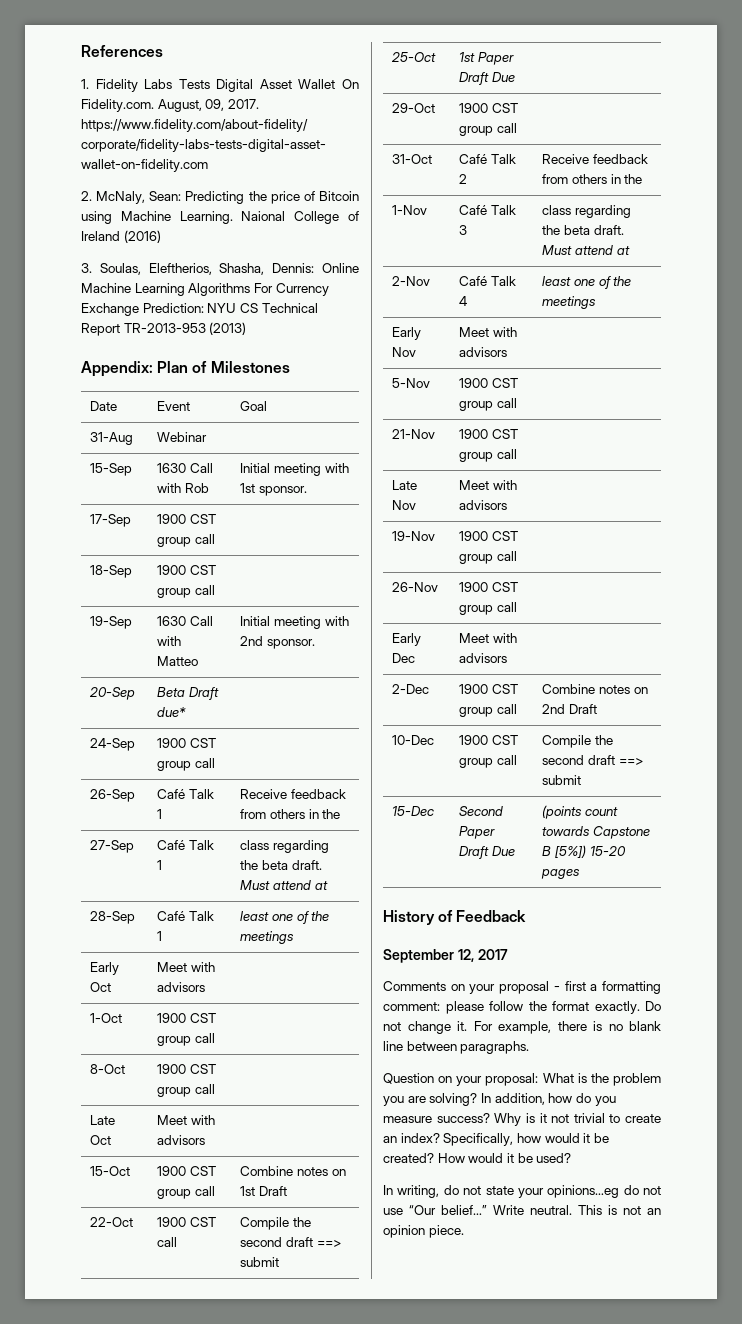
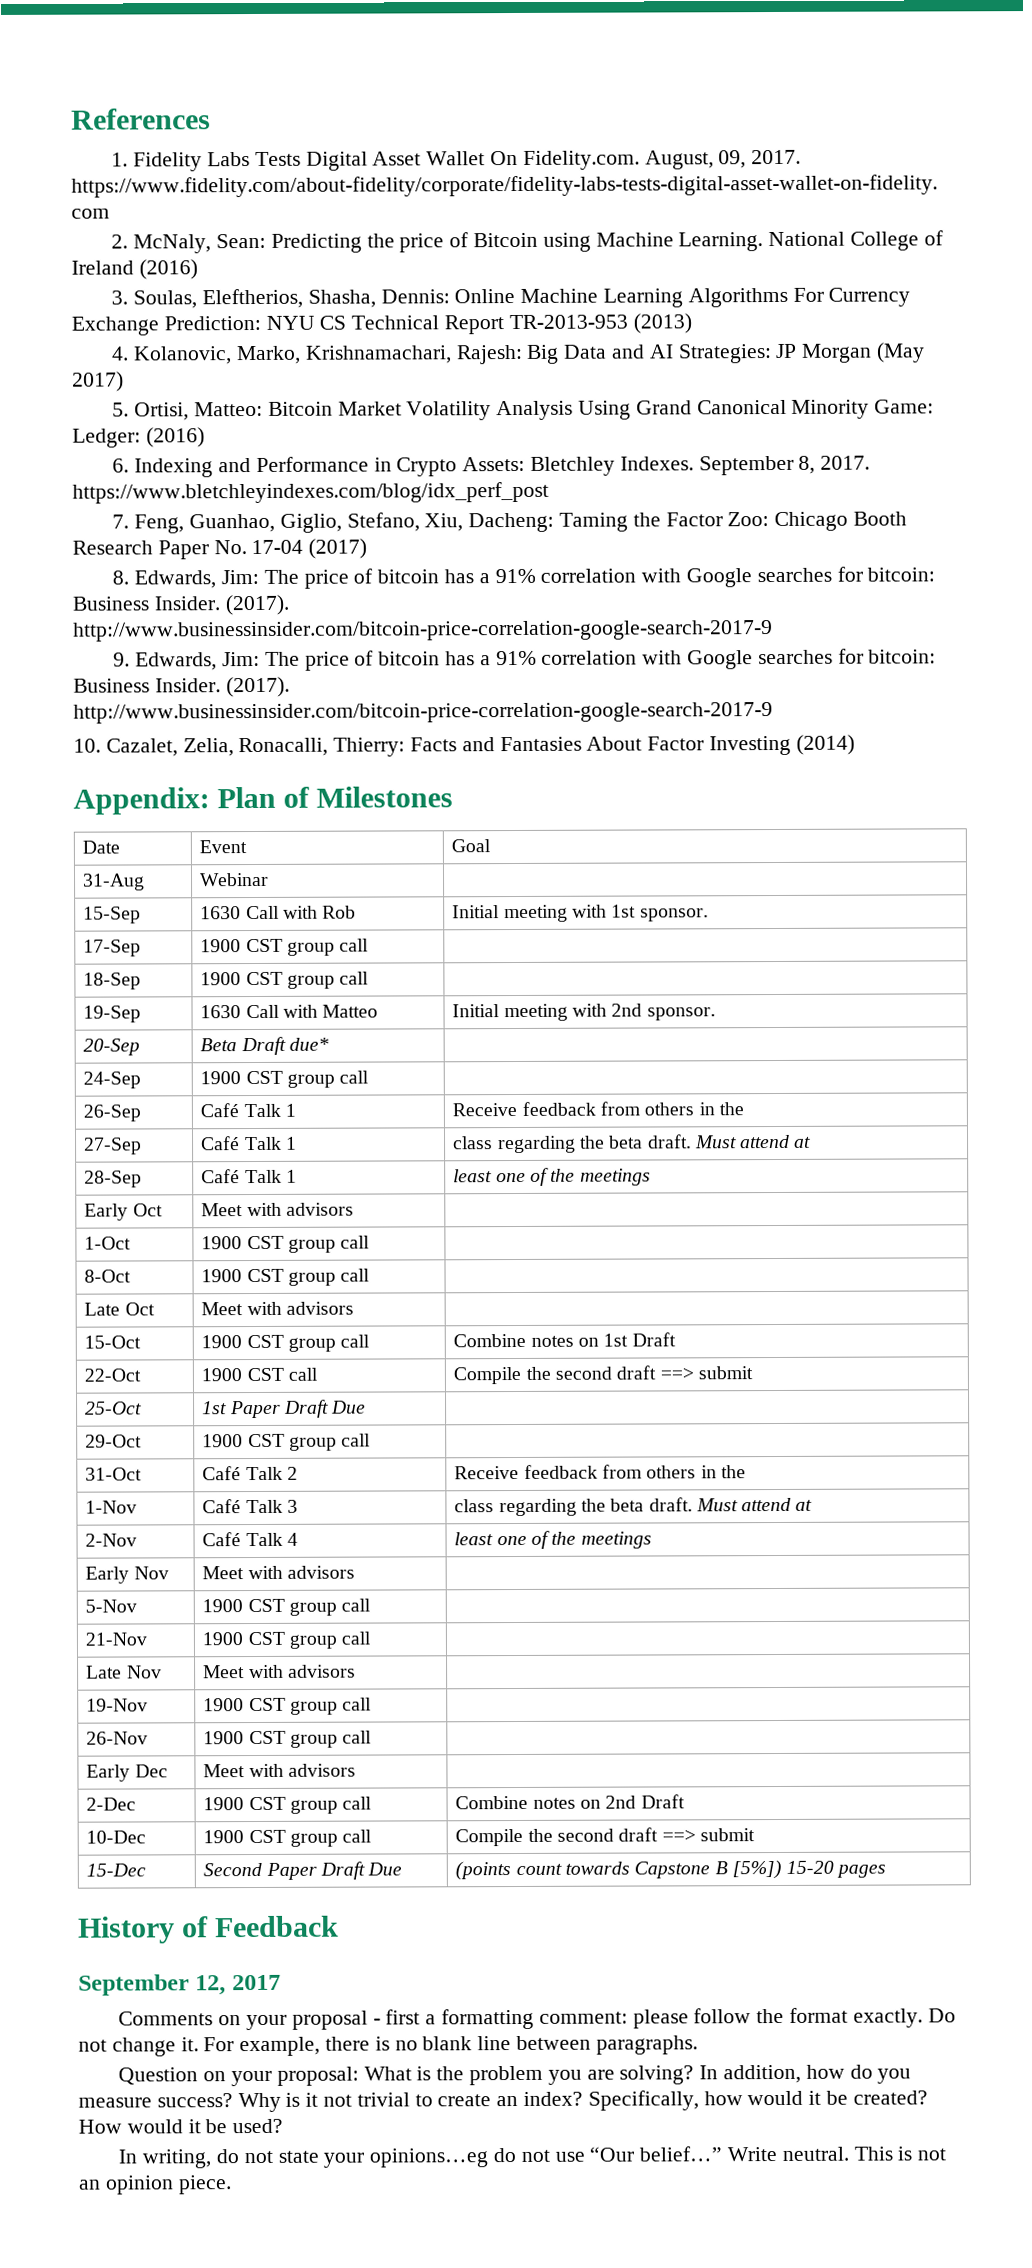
- Naional College of Ireland (2016)
+ National College of Ireland (2016)
+ 4. Kolanovic, Marko, Krishnamachari, Rajesh: Big Data and AI Strategies: JP Morgan (May 2017)
+ 5. Ortisi, Matteo: Bitcoin Market Volatility Analysis Using Grand Canonical Minority Game: Ledger: (2016)
+ 6. Indexing and Performance in Crypto Assets: Bletchley Indexes. September 8, 2017. https://www.bletchleyindexes.com/blog/idx_perf_post
+ 7. Feng, Guanhao, Giglio, Stefano, Xiu, Dacheng: Taming the Factor Zoo: Chicago Booth Research Paper No. 17-04 (2017)
+ 8. Edwards, Jim: The price of bitcoin has a 91% correlation with Google searches for bitcoin: Business Insider. (2017). http://www.businessinsider.com/bitcoin-price-correlation-google-search-2017-9
+ 9. Edwards, Jim: The price of bitcoin has a 91% correlation with Google searches for bitcoin: Business Insider. (2017). http://www.businessinsider.com/bitcoin-price-correlation-google-search-2017-9
+ 10. Cazalet, Zelia, Ronacalli, Thierry: Facts and Fantasies About Factor Investing (2014)

